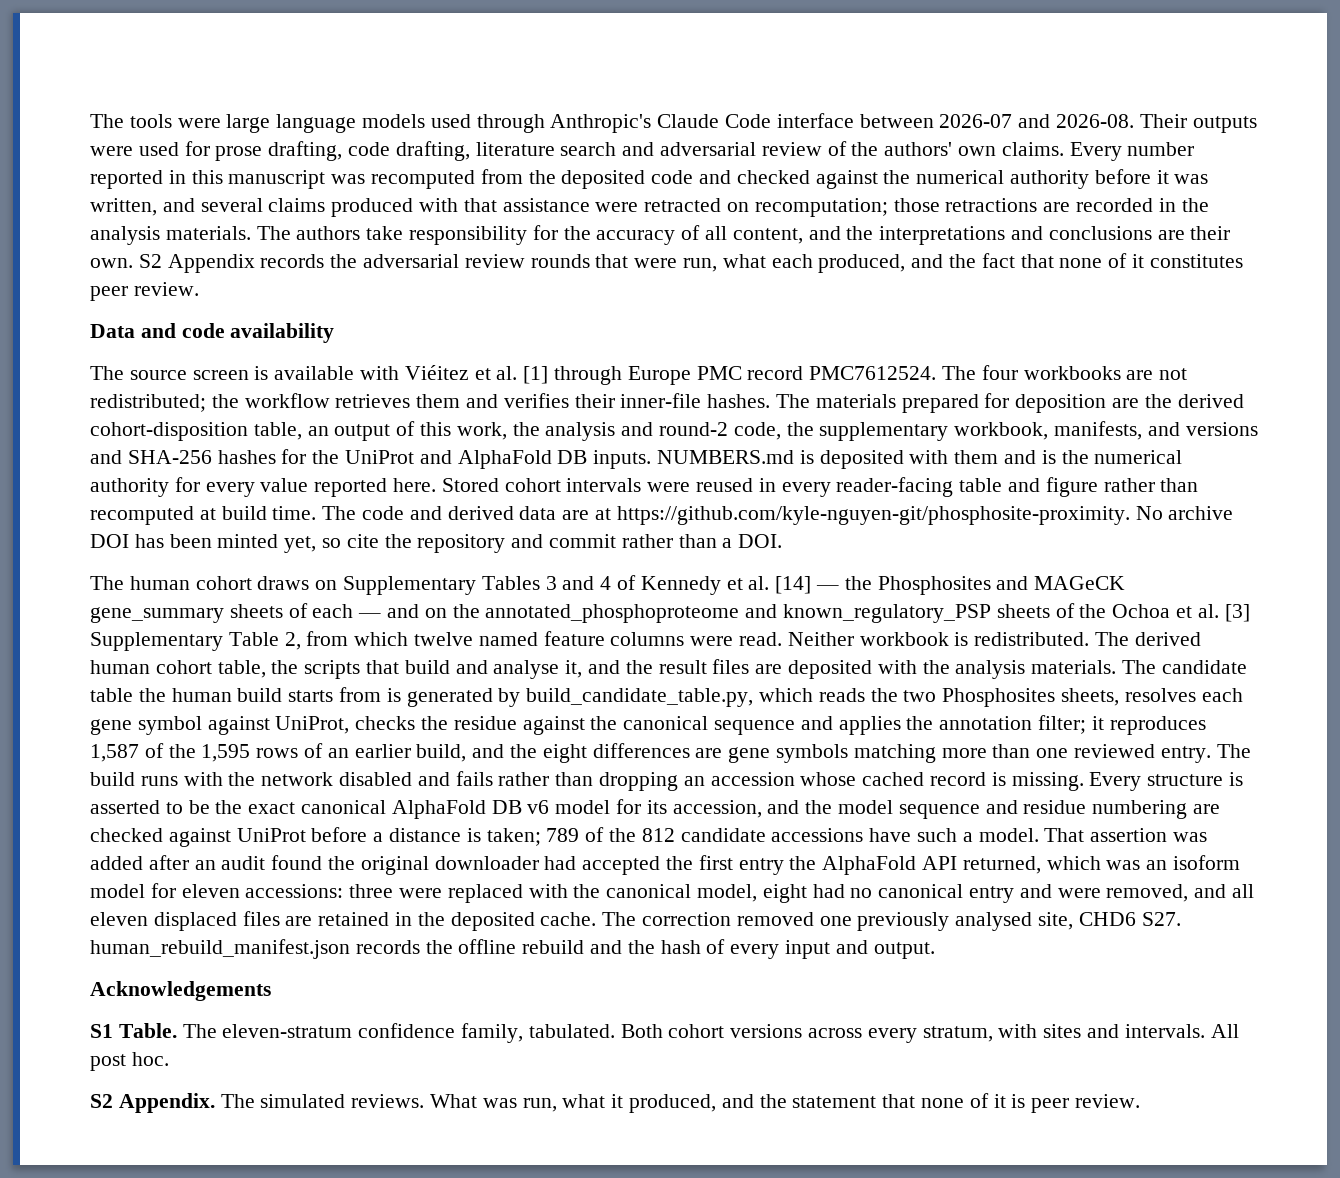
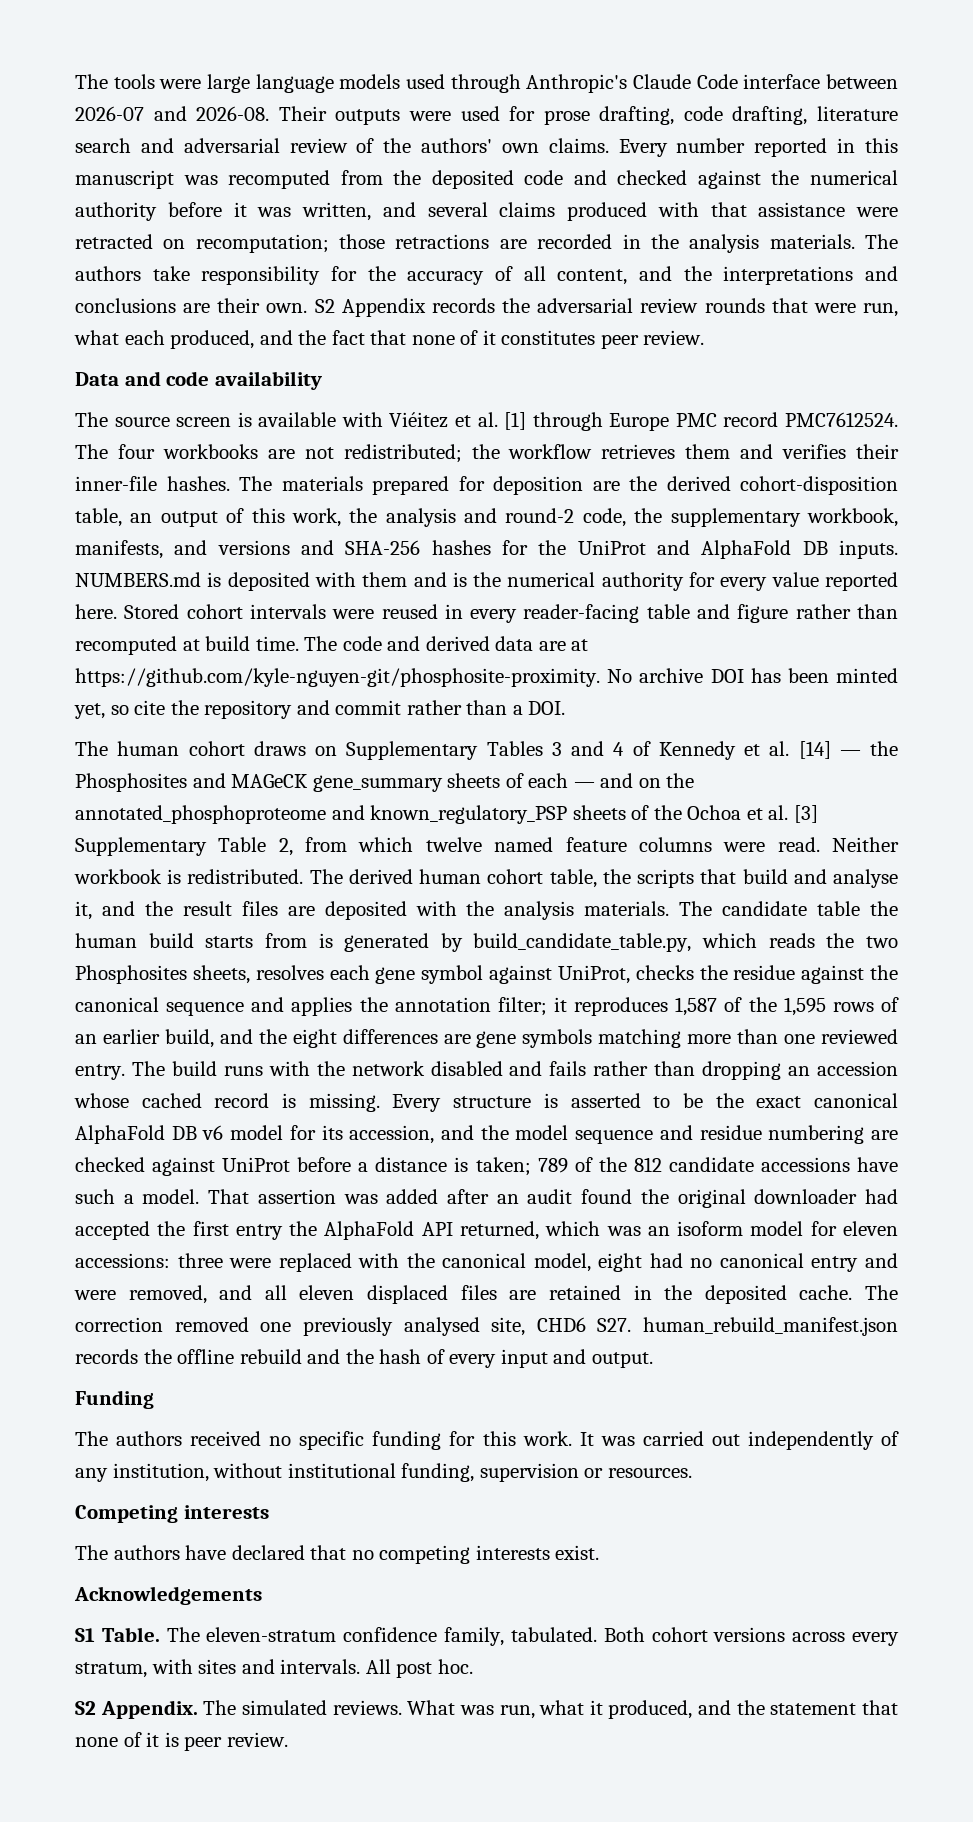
+ Funding
+ The authors received no specific funding for this work. It was carried out independently of any institution, without institutional funding, supervision or resources.
+ Competing interests
+ The authors have declared that no competing interests exist.

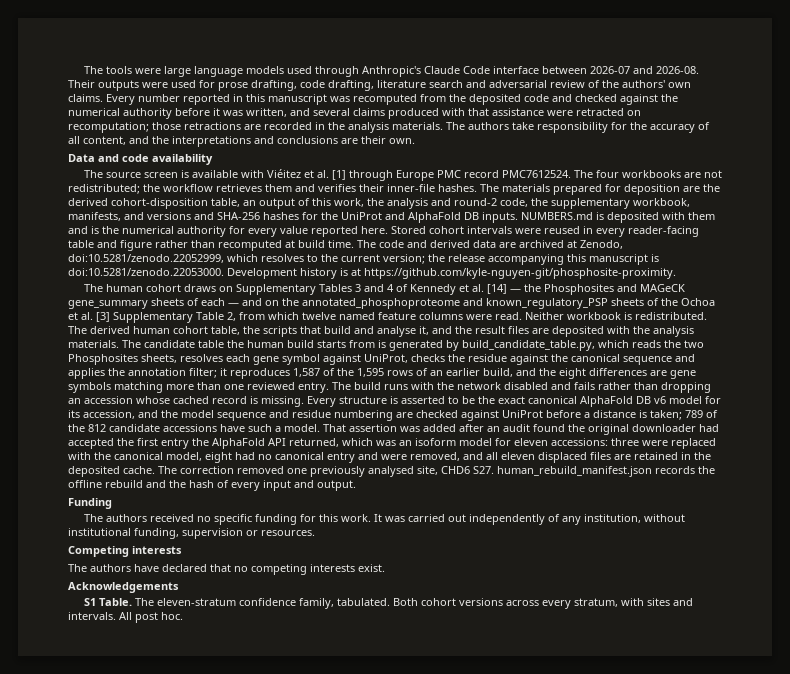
- S2 Appendix records the adversarial review rounds that were run, what each produced, and the fact that none of it constitutes peer review.
- The code and derived data are at https://github.com/kyle-nguyen-git/phosphosite-proximity. No archive DOI has been minted yet, so cite the repository and commit rather than a DOI.
+ The code and derived data are archived at Zenodo, doi:10.5281/zenodo.22052999, which resolves to the current version; the release accompanying this manuscript is doi:10.5281/zenodo.22053000. Development history is at https://github.com/kyle-nguyen-git/phosphosite-proximity.
- S2 Appendix. The simulated reviews. What was run, what it produced, and the statement that none of it is peer review.

